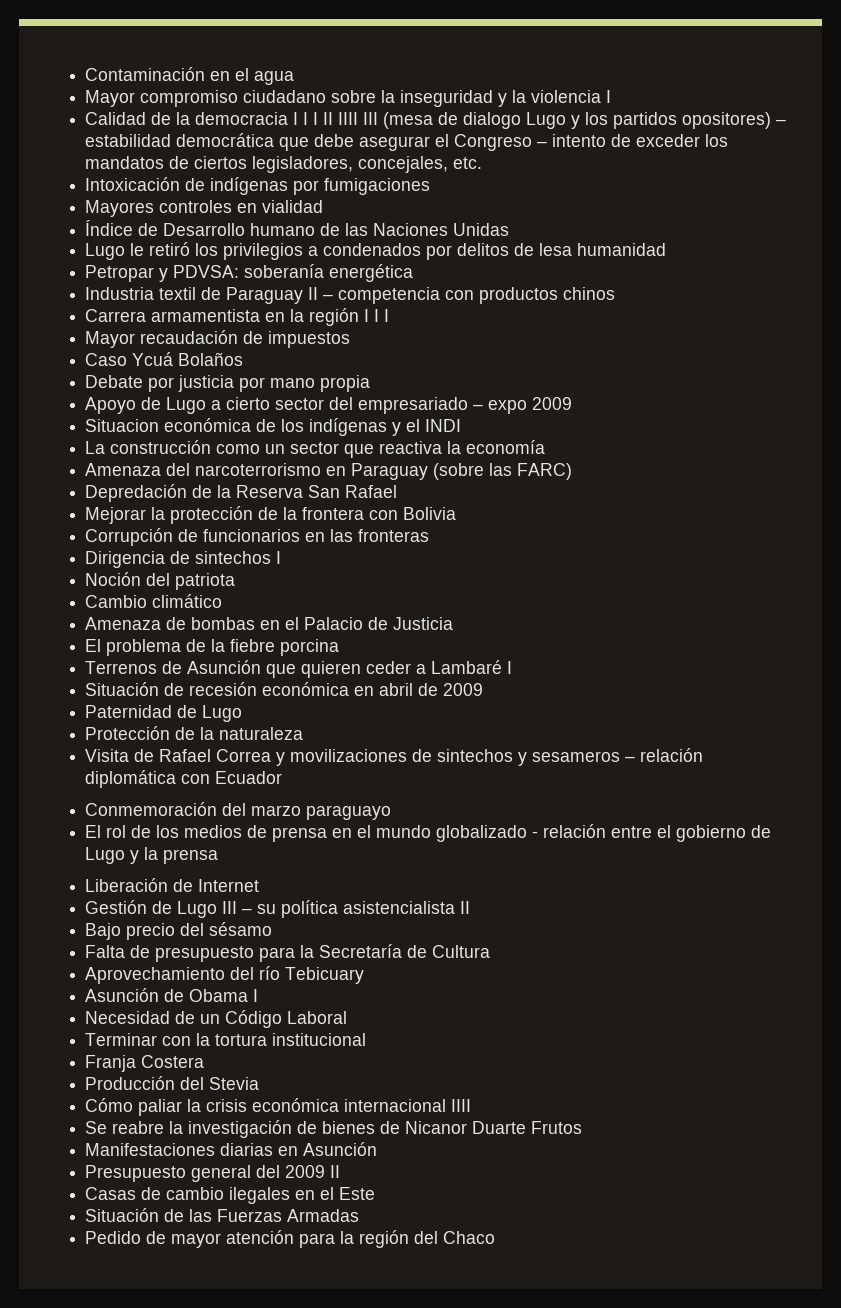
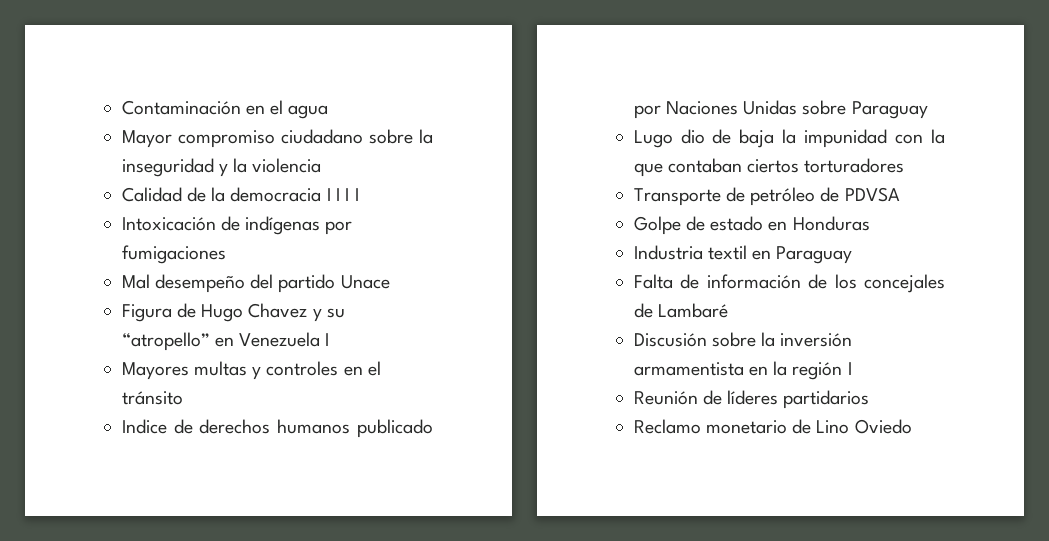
- Mayor compromiso ciudadano sobre la inseguridad y la violencia I
+ Mayor compromiso ciudadano sobre la inseguridad y la violencia
- Calidad de la democracia I I I II IIII III (mesa de dialogo Lugo y los partidos opositores) – estabilidad democrática que debe asegurar el Congreso – intento de exceder los mandatos de ciertos legisladores, concejales, etc.
+ Calidad de la democracia I I I I
- Mayores controles en vialidad
- Índice de Desarrollo humano de las Naciones Unidas
- Lugo le retiró los privilegios a condenados por delitos de lesa humanidad
- Petropar y PDVSA: soberanía energética
- Industria textil de Paraguay II – competencia con productos chinos
- Carrera armamentista en la región I I I
- Mayor recaudación de impuestos
- Caso Ycuá Bolaños
- Debate por justicia por mano propia
- Apoyo de Lugo a cierto sector del empresariado – expo 2009
- Situacion económica de los indígenas y el INDI
- La construcción como un sector que reactiva la economía
- Amenaza del narcoterrorismo en Paraguay (sobre las FARC)
- Depredación de la Reserva San Rafael
- Mejorar la protección de la frontera con Bolivia
- Corrupción de funcionarios en las fronteras
- Dirigencia de sintechos I
- Noción del patriota
- Cambio climático
- Amenaza de bombas en el Palacio de Justicia
- El problema de la fiebre porcina
- Terrenos de Asunción que quieren ceder a Lambaré I
- Situación de recesión económica en abril de 2009
- Paternidad de Lugo
- Protección de la naturaleza
- Visita de Rafael Correa y movilizaciones de sintechos y sesameros – relación diplomática con Ecuador
- Conmemoración del marzo paraguayo
- El rol de los medios de prensa en el mundo globalizado - relación entre el gobierno de Lugo y la prensa
- Liberación de Internet
- Gestión de Lugo III – su política asistencialista II
- Bajo precio del sésamo
- Falta de presupuesto para la Secretaría de Cultura
- Aprovechamiento del río Tebicuary
- Asunción de Obama I
- Necesidad de un Código Laboral
- Terminar con la tortura institucional
- Franja Costera
- Producción del Stevia
- Cómo paliar la crisis económica internacional IIII
- Se reabre la investigación de bienes de Nicanor Duarte Frutos
- Manifestaciones diarias en Asunción
- Presupuesto general del 2009 II
- Casas de cambio ilegales en el Este
- Situación de las Fuerzas Armadas
- Pedido de mayor atención para la región del Chaco
+ Mal desempeño del partido Unace
+ Figura de Hugo Chavez y su “atropello” en Venezuela I
+ Mayores multas y controles en el tránsito
+ Indice de derechos humanos publicado por Naciones Unidas sobre Paraguay
+ Lugo dio de baja la impunidad con la que contaban ciertos torturadores
+ Transporte de petróleo de PDVSA
+ Golpe de estado en Honduras
+ Industria textil en Paraguay
+ Falta de información de los concejales de Lambaré
+ Discusión sobre la inversión armamentista en la región I
+ Reunión de líderes partidarios
+ Reclamo monetario de Lino Oviedo

